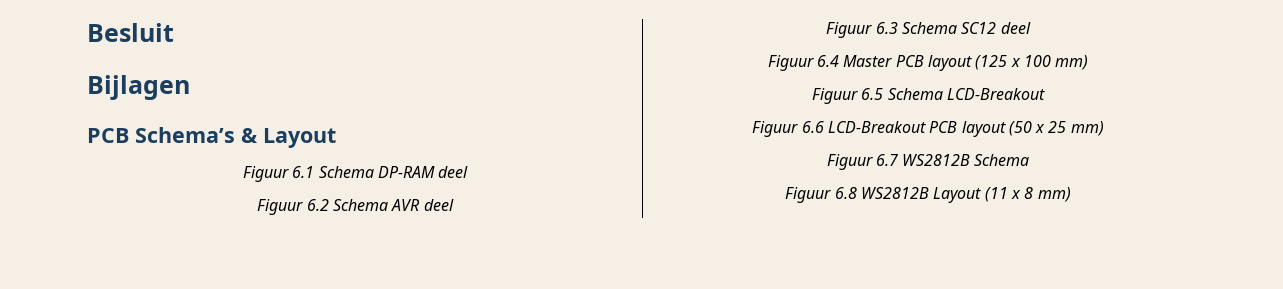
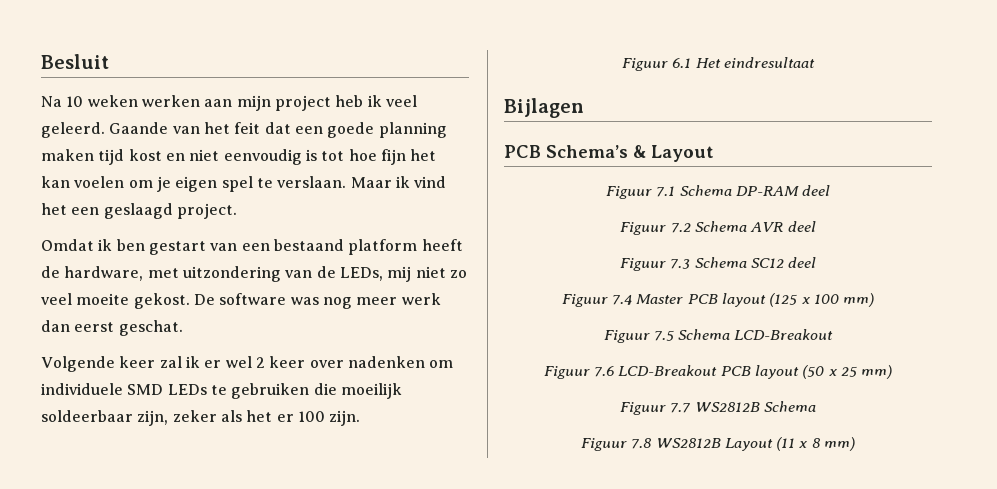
+ Na 10 weken werken aan mijn project heb ik veel geleerd. Gaande van het feit dat een goede planning maken tijd kost en niet eenvoudig is tot hoe fijn het kan voelen om je eigen spel te verslaan. Maar ik vind het een geslaagd project.
+ Omdat ik ben gestart van een bestaand platform heeft de hardware, met uitzondering van de LEDs, mij niet zo veel moeite gekost. De software was nog meer werk dan eerst geschat.
+ Volgende keer zal ik er wel 2 keer over nadenken om individuele SMD LEDs te gebruiken die moeilijk soldeerbaar zijn, zeker als het er 100 zijn.
+ Figuur 6.1 Het eindresultaat
- Figuur 6.1 Schema DP-RAM deel
+ Figuur 7.1 Schema DP-RAM deel
- Figuur 6.2 Schema AVR deel
+ Figuur 7.2 Schema AVR deel
- Figuur 6.3 Schema SC12 deel
+ Figuur 7.3 Schema SC12 deel
- Figuur 6.4 Master PCB layout (125 x 100 mm)
+ Figuur 7.4 Master PCB layout (125 x 100 mm)
- Figuur 6.5 Schema LCD-Breakout
+ Figuur 7.5 Schema LCD-Breakout
- Figuur 6.6 LCD-Breakout PCB layout (50 x 25 mm)
+ Figuur 7.6 LCD-Breakout PCB layout (50 x 25 mm)
- Figuur 6.7 WS2812B Schema
+ Figuur 7.7 WS2812B Schema
- Figuur 6.8 WS2812B Layout (11 x 8 mm)
+ Figuur 7.8 WS2812B Layout (11 x 8 mm)

